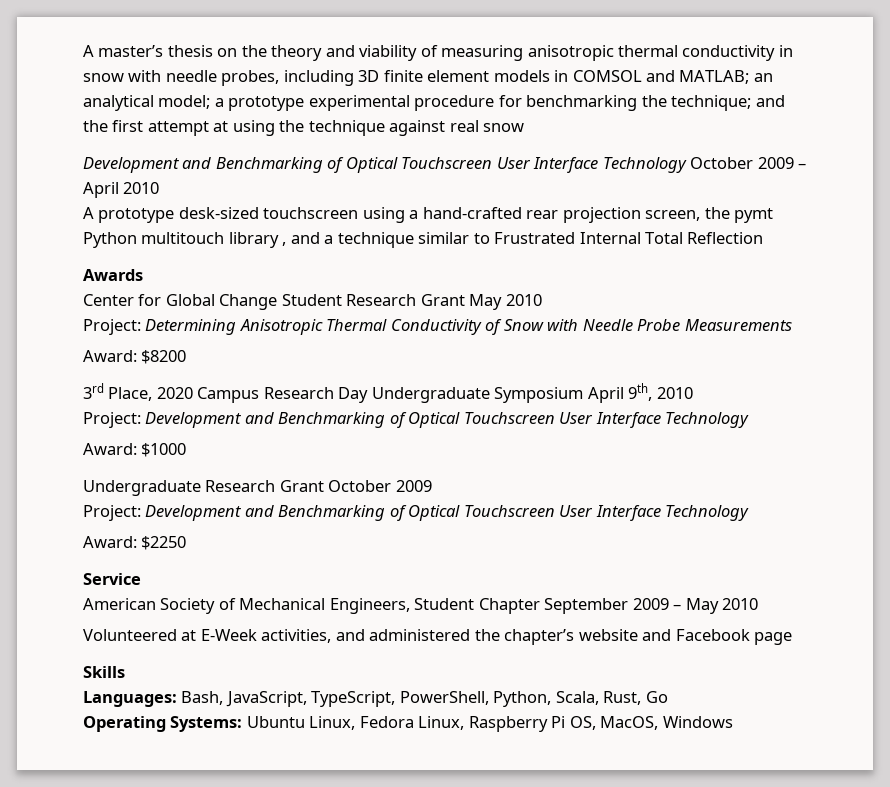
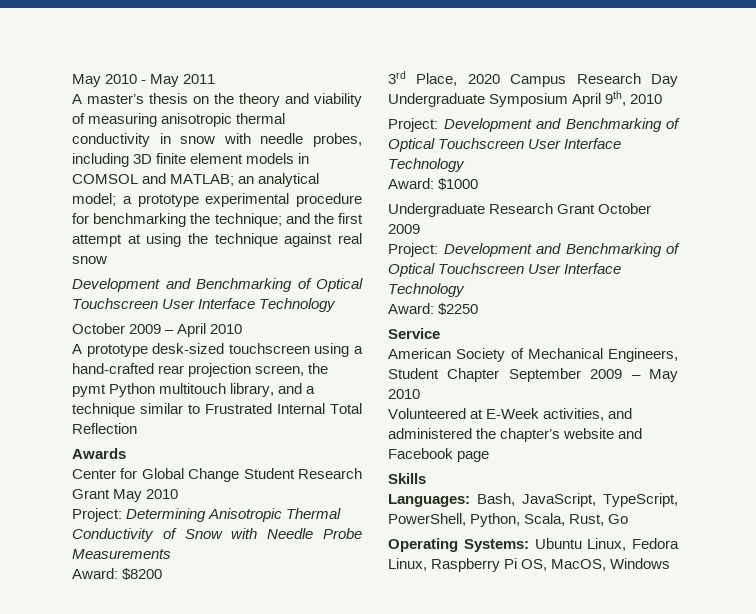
+ May 2010 - May 2011
  and the first attempt at using the technique against real snow
- Development and Benchmarking of Optical Touchscreen User Interface Technology October 2009 – April 2010
+ Development and Benchmarking of Optical Touchscreen User Interface Technology
+ October 2009 – April 2010
- A prototype desk-sized touchscreen using a hand-crafted rear projection screen, the pymt Python multitouch library , and a technique similar to Frustrated Internal Total Reflection
+ A prototype desk-sized touchscreen using a hand-crafted rear projection screen, the pymt Python multitouch library, and a technique similar to Frustrated Internal Total Reflection

